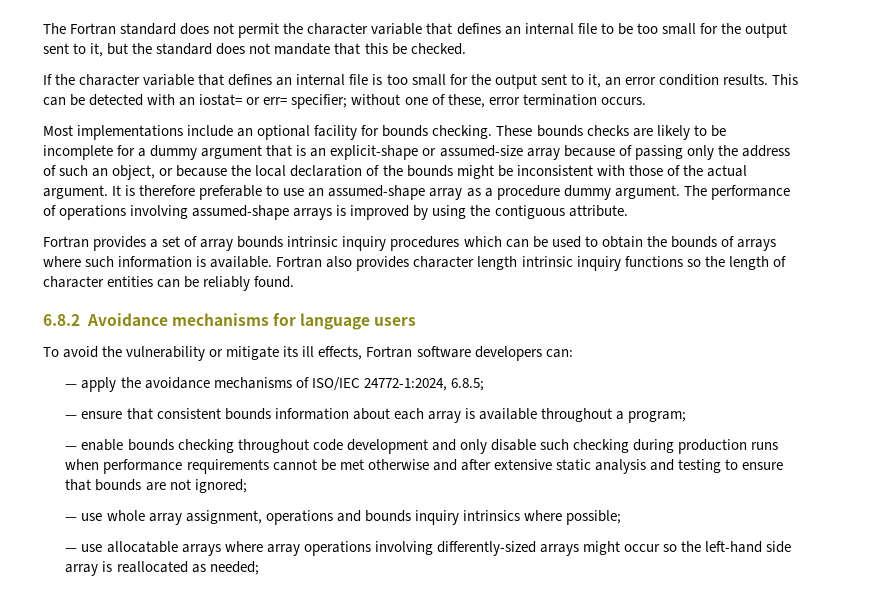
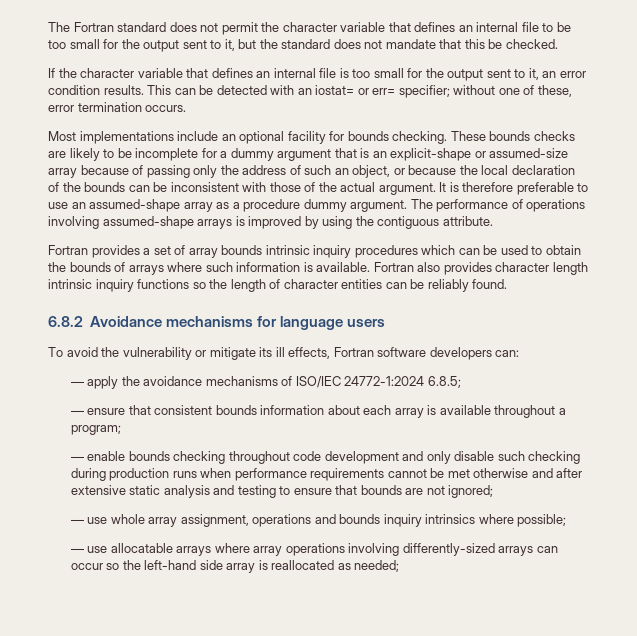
- These bounds checks are likely to be incomplete for a dummy argument that is an explicit-shape or assumed-size array because of passing only the address of such an object, or because the local declaration of the bounds might be inconsistent with those of the actual argument.
+ These bounds checks are likely to be incomplete for a dummy argument that is an explicit-shape or assumed-size array because of passing only the address of such an object, or because the local declaration of the bounds can be inconsistent with those of the actual argument.
- — apply the avoidance mechanisms of ISO/IEC 24772-1:2024, 6.8.5;
+ — apply the avoidance mechanisms of ISO/IEC 24772-1:2024 6.8.5;
- — use allocatable arrays where array operations involving differently-sized arrays might occur so the left-hand side array is reallocated as needed;
+ — use allocatable arrays where array operations involving differently-sized arrays can occur so the left-hand side array is reallocated as needed;

